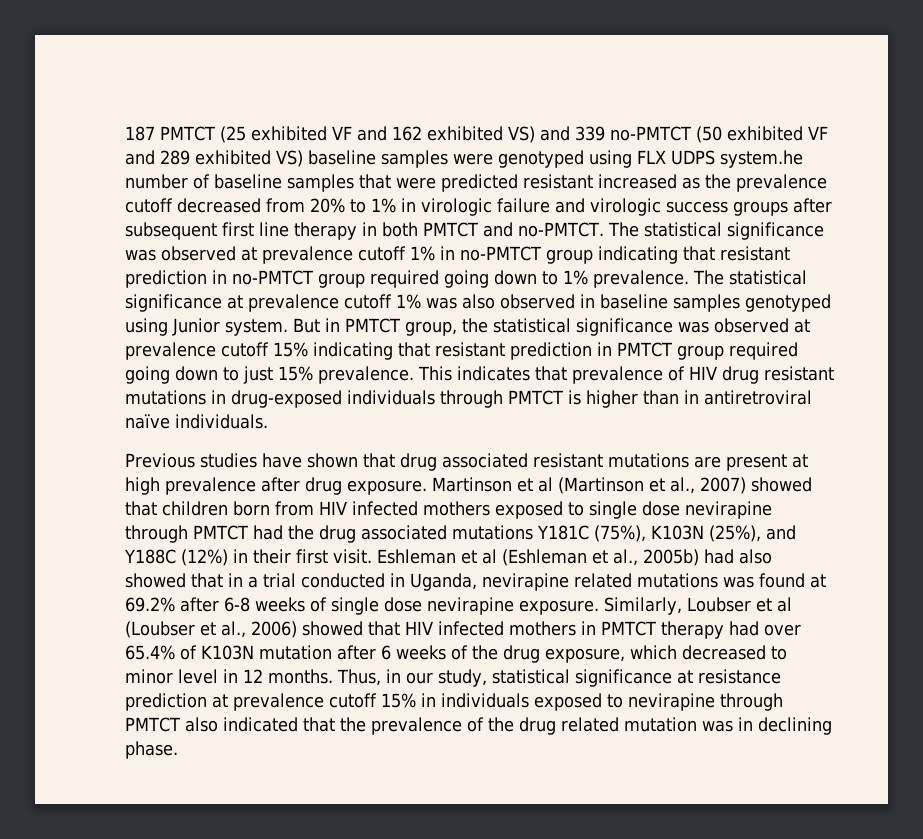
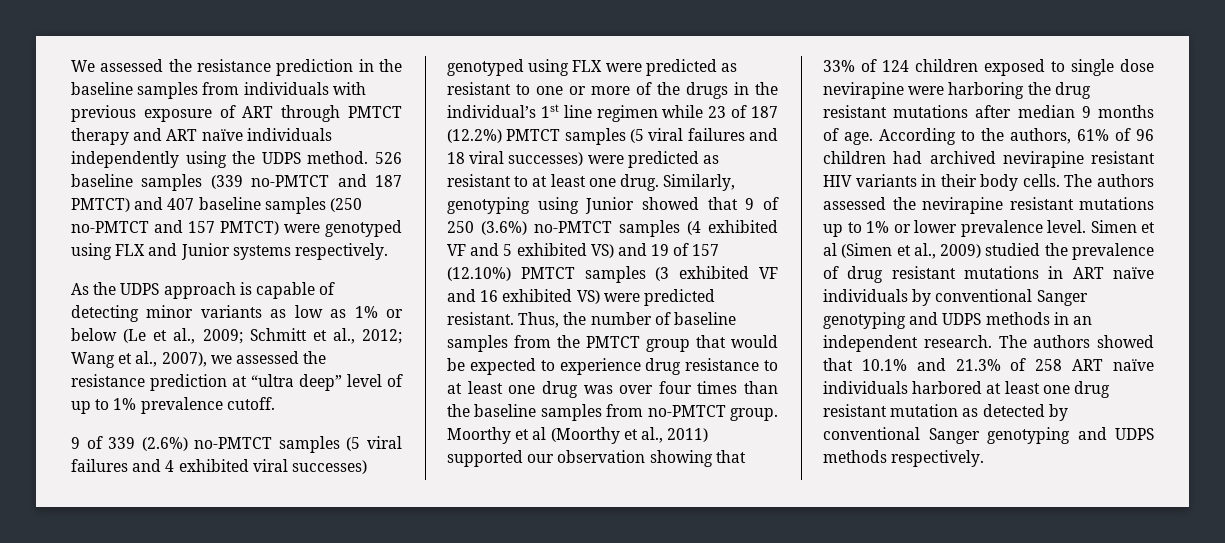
- 187 PMTCT (25 exhibited VF and 162 exhibited VS) and 339 no-PMTCT (50 exhibited VF and 289 exhibited VS) baseline samples were genotyped using FLX UDPS system.he number of baseline samples that were predicted resistant increased as the prevalence cutoff decreased from 20% to 1% in virologic failure and virologic success groups after subsequent first line therapy in both PMTCT and no-PMTCT. The statistical significance was observed at prevalence cutoff 1% in no-PMTCT group indicating that resistant prediction in no-PMTCT group required going down to 1% prevalence. The statistical significance at prevalence cutoff 1% was also observed in baseline samples genotyped using Junior system. But in PMTCT group, the statistical significance was observed at prevalence cutoff 15% indicating that resistant prediction in PMTCT group required going down to just 15% prevalence. This indicates that prevalence of HIV drug resistant mutations in drug-exposed individuals through PMTCT is higher than in antiretroviral naïve individuals.
- Previous studies have shown that drug associated resistant mutations are present at high prevalence after drug exposure. Martinson et al (Martinson et al., 2007) showed that children born from HIV infected mothers exposed to single dose nevirapine through PMTCT had the drug associated mutations Y181C (75%), K103N (25%), and Y188C (12%) in their first visit. Eshleman et al (Eshleman et al., 2005b) had also showed that in a trial conducted in Uganda, nevirapine related mutations was found at 69.2% after 6-8 weeks of single dose nevirapine exposure. Similarly, Loubser et al (Loubser et al., 2006) showed that HIV infected mothers in PMTCT therapy had over 65.4% of K103N mutation after 6 weeks of the drug exposure, which decreased to minor level in 12 months. Thus, in our study, statistical significance at resistance prediction at prevalence cutoff 15% in individuals exposed to nevirapine through PMTCT also indicated that the prevalence of the drug related mutation was in declining phase.
+ We assessed the resistance prediction in the baseline samples from individuals with previous exposure of ART through PMTCT therapy and ART naïve individuals independently using the UDPS method. 526 baseline samples (339 no-PMTCT and 187 PMTCT) and 407 baseline samples (250 no-PMTCT and 157 PMTCT) were genotyped using FLX and Junior systems respectively.
+ As the UDPS approach is capable of detecting minor variants as low as 1% or below (Le et al., 2009; Schmitt et al., 2012; Wang et al., 2007), we assessed the resistance prediction at “ultra deep” level of up to 1% prevalence cutoff.
+ 9 of 339 (2.6%) no-PMTCT samples (5 viral failures and 4 exhibited viral successes) genotyped using FLX were predicted as resistant to one or more of the drugs in the individual’s 1st line regimen while 23 of 187 (12.2%) PMTCT samples (5 viral failures and 18 viral successes) were predicted as resistant to at least one drug. Similarly, genotyping using Junior showed that 9 of 250 (3.6%) no-PMTCT samples (4 exhibited VF and 5 exhibited VS) and 19 of 157 (12.10%) PMTCT samples (3 exhibited VF and 16 exhibited VS) were predicted resistant. Thus, the number of baseline samples from the PMTCT group that would be expected to experience drug resistance to at least one drug was over four times than the baseline samples from no-PMTCT group. Moorthy et al (Moorthy et al., 2011) supported our observation showing that 33% of 124 children exposed to single dose nevirapine were harboring the drug resistant mutations after median 9 months of age. According to the authors, 61% of 96 children had archived nevirapine resistant HIV variants in their body cells. The authors assessed the nevirapine resistant mutations up to 1% or lower prevalence level. Simen et al (Simen et al., 2009) studied the prevalence of drug resistant mutations in ART naïve individuals by conventional Sanger genotyping and UDPS methods in an independent research. The authors showed that 10.1% and 21.3% of 258 ART naïve individuals harbored at least one drug resistant mutation as detected by conventional Sanger genotyping and UDPS methods respectively.

